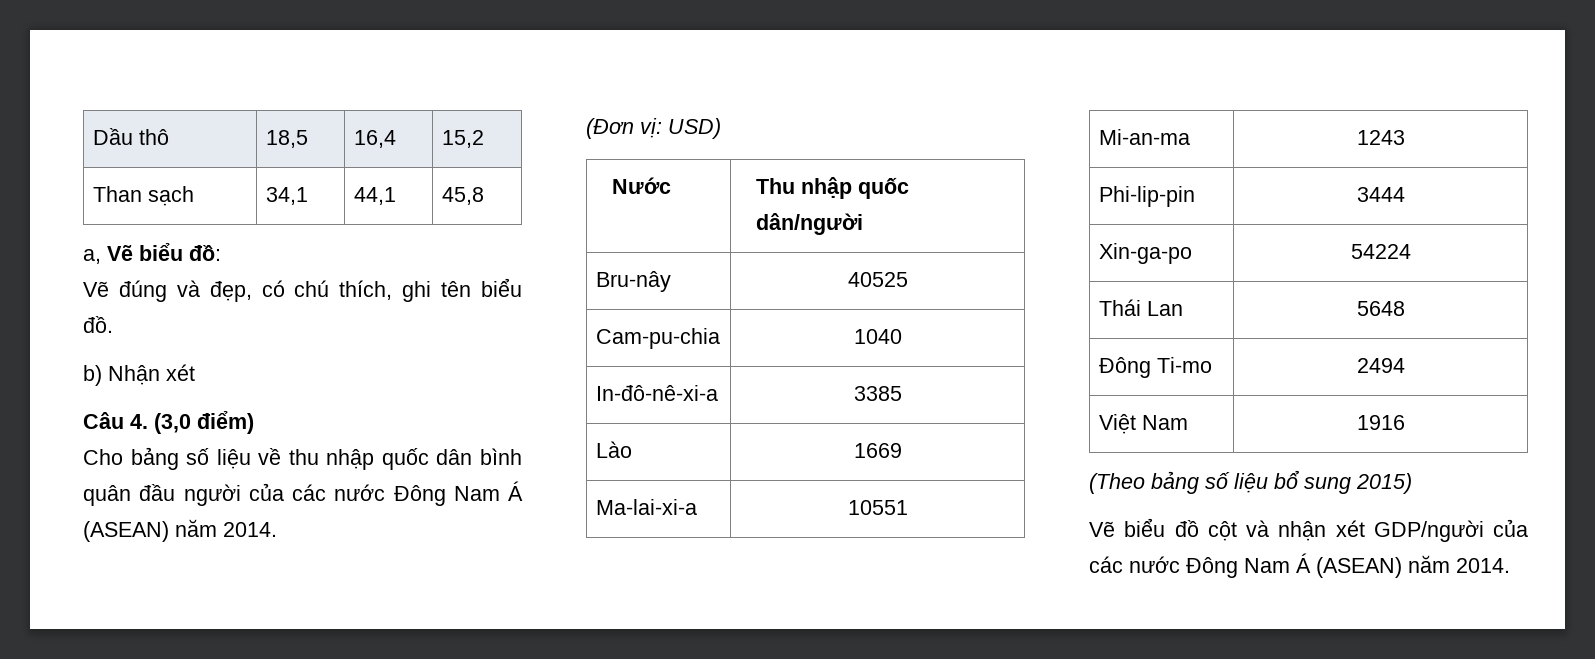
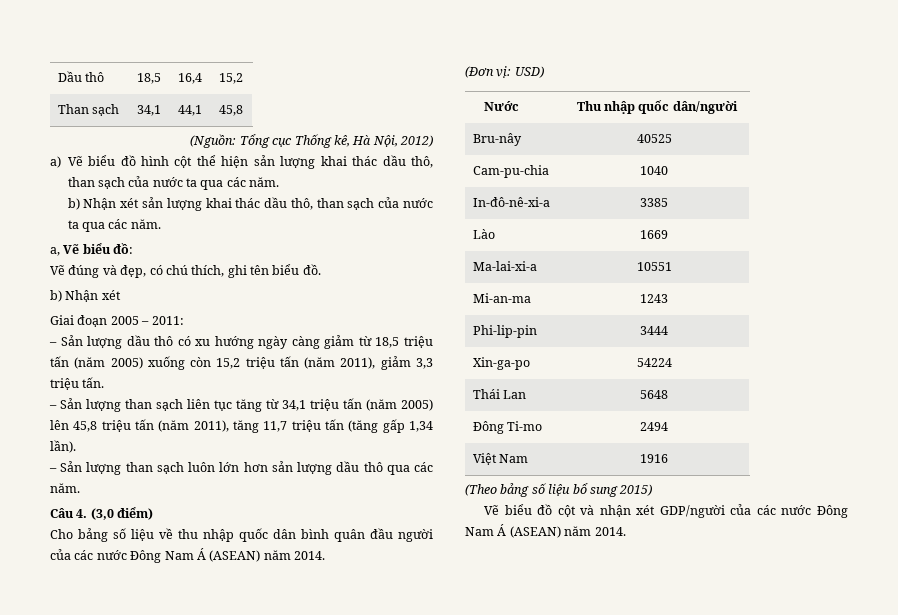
+ (Nguồn: Tổng cục Thống kê, Hà Nội, 2012)
+ a) Vẽ biểu đồ hình cột thể hiện sản lượng khai thác dầu thô, than sạch của nước ta qua các năm.
+ b) Nhận xét sản lượng khai thác dầu thô, than sạch của nước ta qua các năm.
+ Giai đoạn 2005 – 2011:
+ – Sản lượng dầu thô có xu hướng ngày càng giảm từ 18,5 triệu tấn (năm 2005) xuống còn 15,2 triệu tấn (năm 2011), giảm 3,3 triệu tấn.
+ – Sản lượng than sạch liên tục tăng từ 34,1 triệu tấn (năm 2005) lên 45,8 triệu tấn (năm 2011), tăng 11,7 triệu tấn (tăng gấp 1,34 lần).
+ – Sản lượng than sạch luôn lớn hơn sản lượng dầu thô qua các năm.

